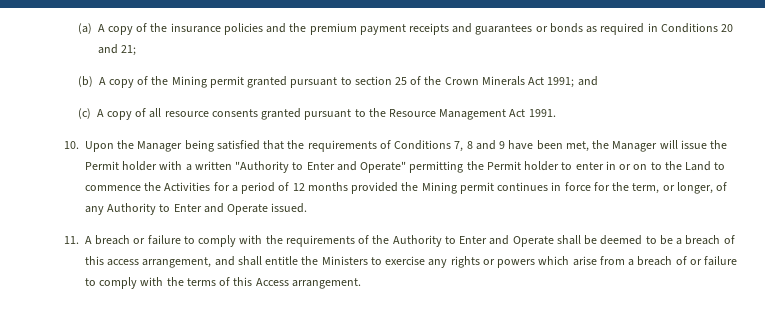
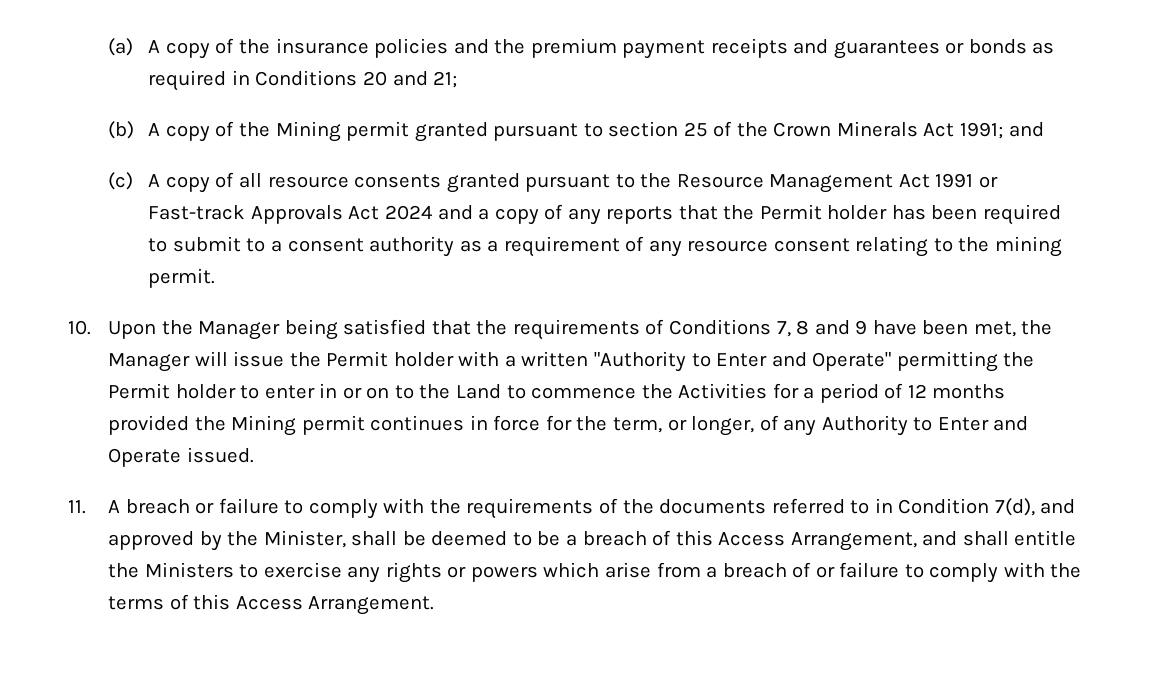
- (c) A copy of all resource consents granted pursuant to the Resource Management Act 1991.
+ (c) A copy of all resource consents granted pursuant to the Resource Management Act 1991 or Fast-track Approvals Act 2024 and a copy of any reports that the Permit holder has been required to submit to a consent authority as a requirement of any resource consent relating to the mining permit.
- 11. A breach or failure to comply with the requirements of the Authority to Enter and Operate shall be deemed to be a breach of this access arrangement, and shall entitle the Ministers to exercise any rights or powers which arise from a breach of or failure to comply with the terms of this Access arrangement.
+ 11. A breach or failure to comply with the requirements of the documents referred to in Condition 7(d), and approved by the Minister, shall be deemed to be a breach of this Access Arrangement, and shall entitle the Ministers to exercise any rights or powers which arise from a breach of or failure to comply with the terms of this Access Arrangement.

